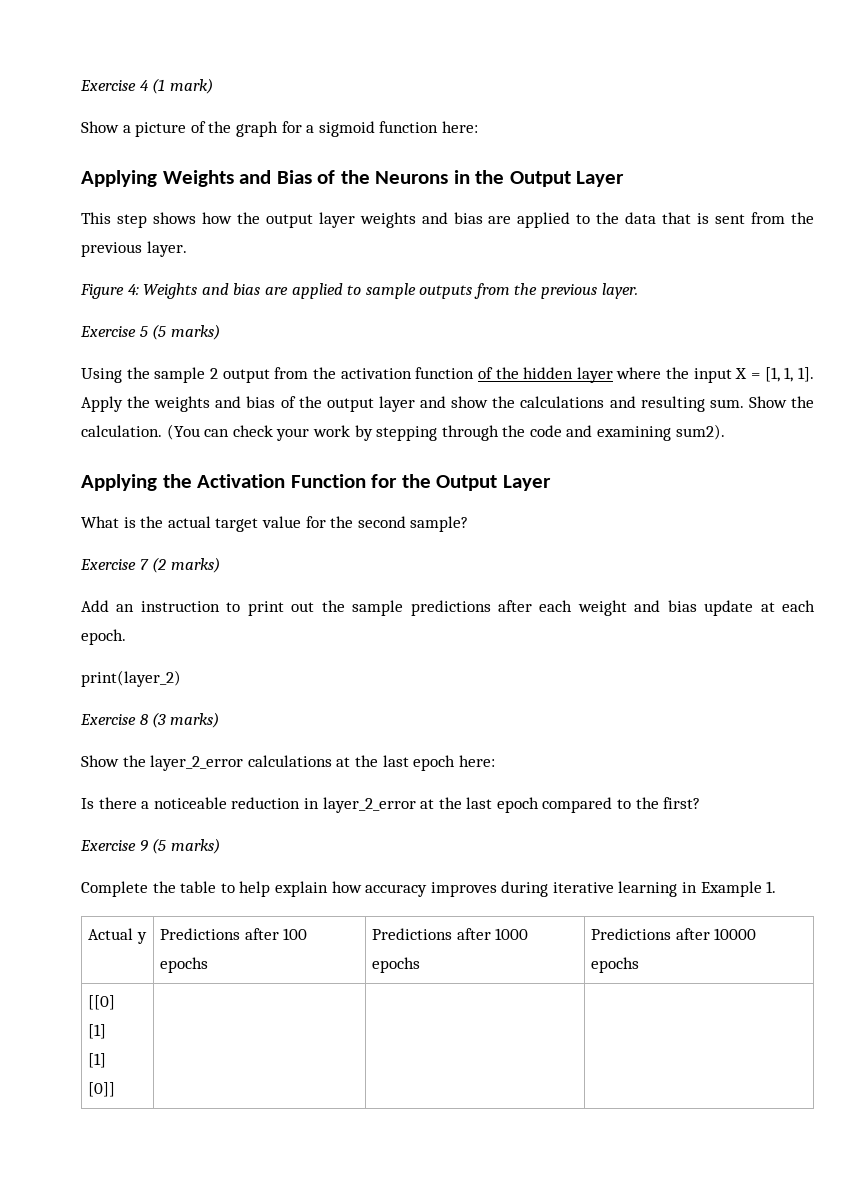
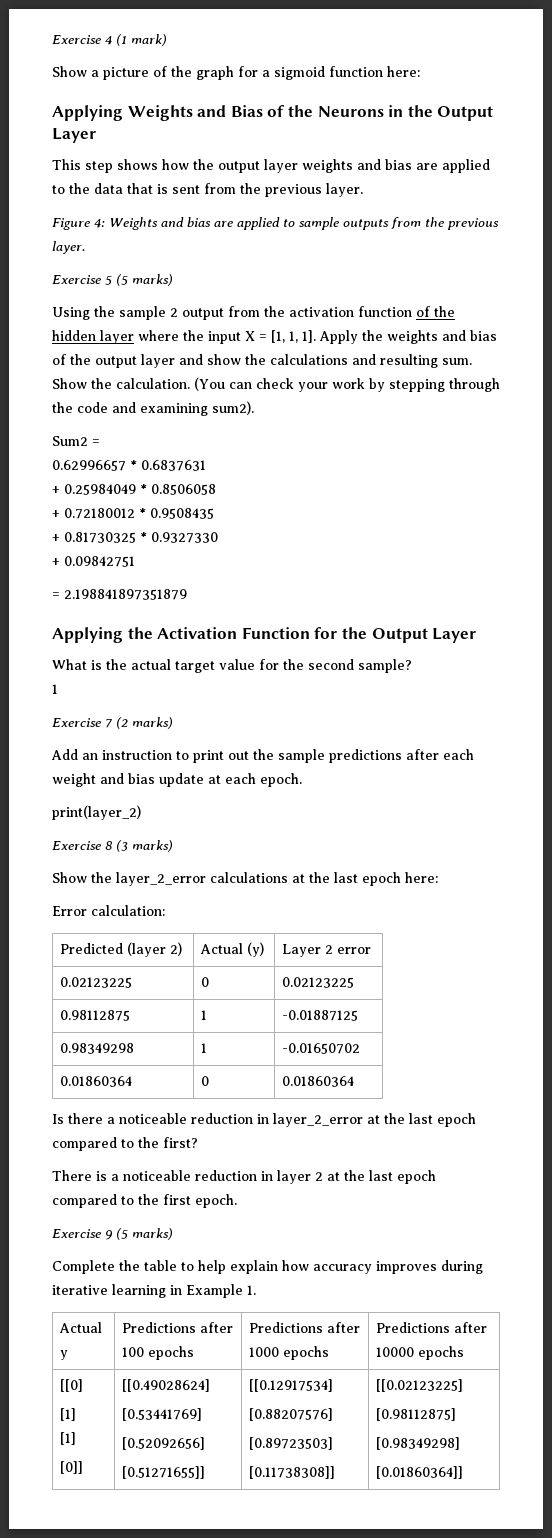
+ Sum2 =
+ 0.62996657 * 0.6837631
+ + 0.25984049 * 0.8506058
+ + 0.72180012 * 0.9508435
+ + 0.81730325 * 0.9327330
+ + 0.09842751
+ = 2.198841897351879
  What is the actual target value for the second sample?
+ 1
+ Error calculation:
+ Predicted (layer 2) | Actual (y) | Layer 2 error
+ 0.02123225 | 0 | 0.02123225
+ 0.98112875 | 1 | -0.01887125
+ 0.98349298 | 1 | -0.01650702
+ 0.01860364 | 0 | 0.01860364
+ There is a noticeable reduction in layer 2 at the last epoch compared to the first epoch.
  [[0]
  [1]
  [1]
- [0]] | | |
+ [0]] | [[0.49028624]
+ [0.53441769]
+ [0.52092656]
+ [0.51271655]] | [[0.12917534]
+ [0.88207576]
+ [0.89723503]
+ [0.11738308]] | [[0.02123225]
+ [0.98112875]
+ [0.98349298]
+ [0.01860364]]

